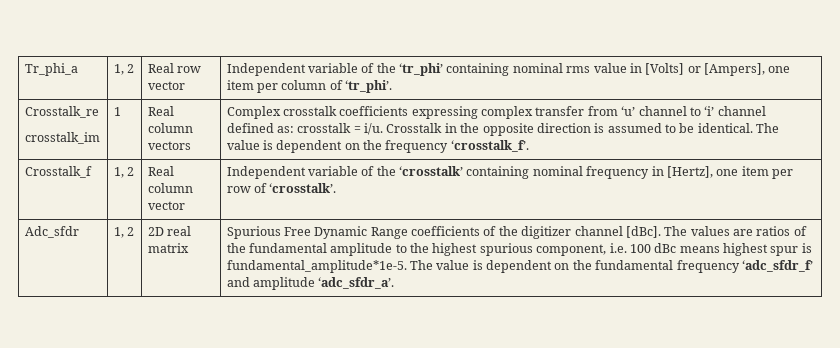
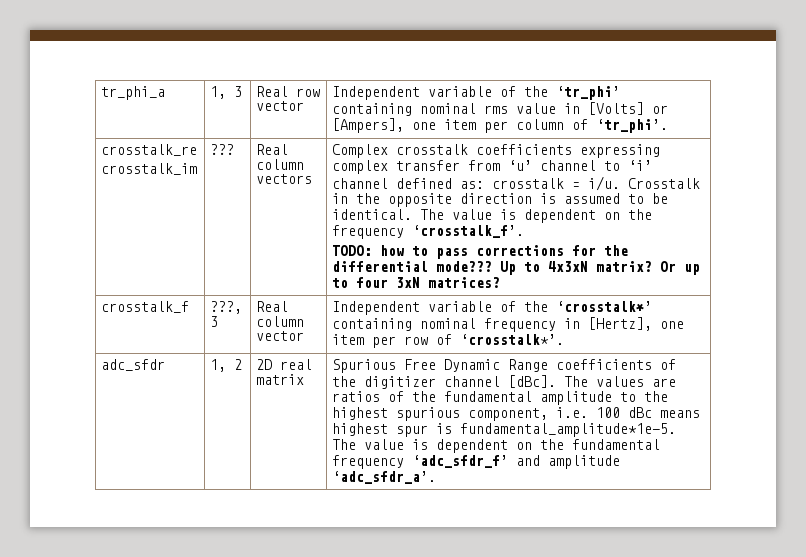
- Tr_phi_a | 1, 2 | Real row vector | Independent variable of the ‘tr_phi’ containing nominal rms value in [Volts] or [Ampers], one item per column of ‘tr_phi’.
+ tr_phi_a | 1, 3 | Real row vector | Independent variable of the ‘tr_phi’ containing nominal rms value in [Volts] or [Ampers], one item per column of ‘tr_phi’.
- Crosstalk_re
+ crosstalk_re
- crosstalk_im | 1
+ crosstalk_im | ???
- Crosstalk_f | 1, 2 | Real column vector | Independent variable of the ‘crosstalk’ containing nominal frequency in [Hertz], one item per row of ‘crosstalk’.
- Adc_sfdr
+ TODO: how to pass corrections for the differential mode??? Up to 4x3xN matrix? Or up to four 3xN matrices?
+ crosstalk_f | ???, 3 | Real column vector | Independent variable of the ‘crosstalk*’ containing nominal frequency in [Hertz], one item per row of ‘crosstalk*’.
+ adc_sfdr

